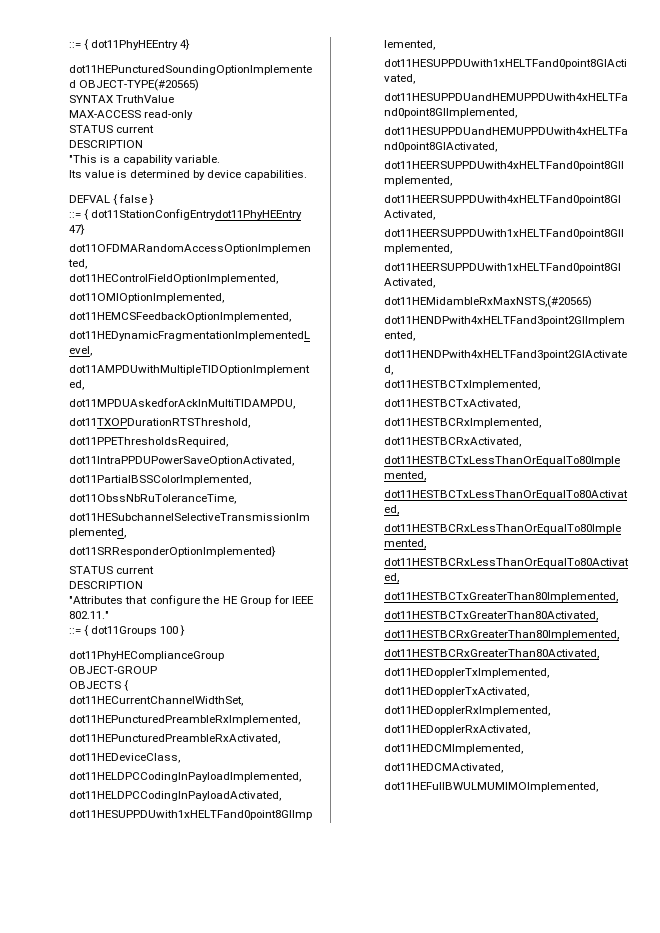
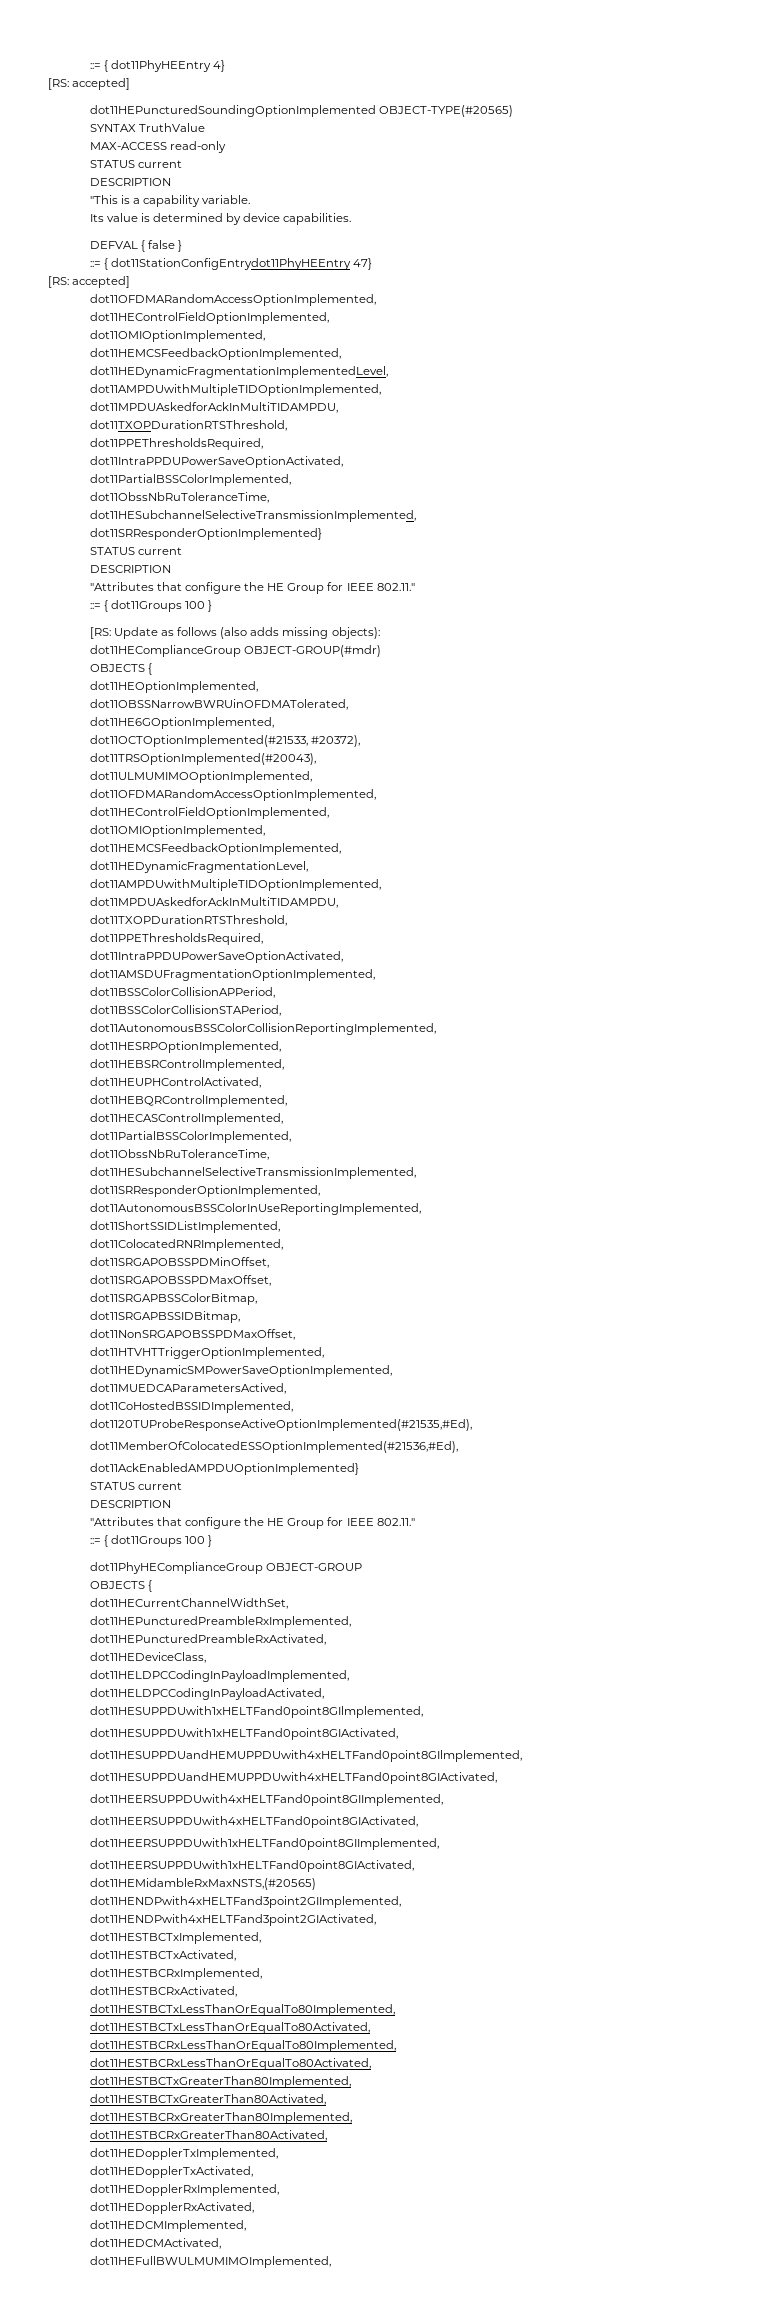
  ::= { dot11PhyHEEntry 4}
+ [RS: accepted]
  ::= { dot11StationConfigEntrydot11PhyHEEntry 47}
+ [RS: accepted]
+ [RS: Update as follows (also adds missing objects):
+ dot11HEComplianceGroup OBJECT-GROUP(#mdr)
+ OBJECTS {
+ dot11HEOptionImplemented,
+ dot11OBSSNarrowBWRUinOFDMATolerated,
+ dot11HE6GOptionImplemented,
+ dot11OCTOptionImplemented(#21533, #20372),
+ dot11TRSOptionImplemented(#20043),
+ dot11ULMUMIMOOptionImplemented,
+ dot11OFDMARandomAccessOptionImplemented,
+ dot11HEControlFieldOptionImplemented,
+ dot11OMIOptionImplemented,
+ dot11HEMCSFeedbackOptionImplemented,
+ dot11HEDynamicFragmentationLevel,
+ dot11AMPDUwithMultipleTIDOptionImplemented,
+ dot11MPDUAskedforAckInMultiTIDAMPDU,
+ dot11TXOPDurationRTSThreshold,
+ dot11PPEThresholdsRequired,
+ dot11IntraPPDUPowerSaveOptionActivated,
+ dot11AMSDUFragmentationOptionImplemented,
+ dot11BSSColorCollisionAPPeriod,
+ dot11BSSColorCollisionSTAPeriod,
+ dot11AutonomousBSSColorCollisionReportingImplemented,
+ dot11HESRPOptionImplemented,
+ dot11HEBSRControlImplemented,
+ dot11HEUPHControlActivated,
+ dot11HEBQRControlImplemented,
+ dot11HECASControlImplemented,
+ dot11PartialBSSColorImplemented,
+ dot11ObssNbRuToleranceTime,
+ dot11HESubchannelSelectiveTransmissionImplemented,
+ dot11SRResponderOptionImplemented,
+ dot11AutonomousBSSColorInUseReportingImplemented,
+ dot11ShortSSIDListImplemented,
+ dot11ColocatedRNRImplemented,
+ dot11SRGAPOBSSPDMinOffset,
+ dot11SRGAPOBSSPDMaxOffset,
+ dot11SRGAPBSSColorBitmap,
+ dot11SRGAPBSSIDBitmap,
+ dot11NonSRGAPOBSSPDMaxOffset,
+ dot11HTVHTTriggerOptionImplemented,
+ dot11HEDynamicSMPowerSaveOptionImplemented,
+ dot11MUEDCAParametersActived,
+ dot11CoHostedBSSIDImplemented,
+ dot1120TUProbeResponseActiveOptionImplemented(#21535,#Ed),
+ dot11MemberOfColocatedESSOptionImplemented(#21536,#Ed),
+ dot11AckEnabledAMPDUOptionImplemented}
+ STATUS current
+ DESCRIPTION
+ "Attributes that configure the HE Group for IEEE 802.11."
+ ::= { dot11Groups 100 }

